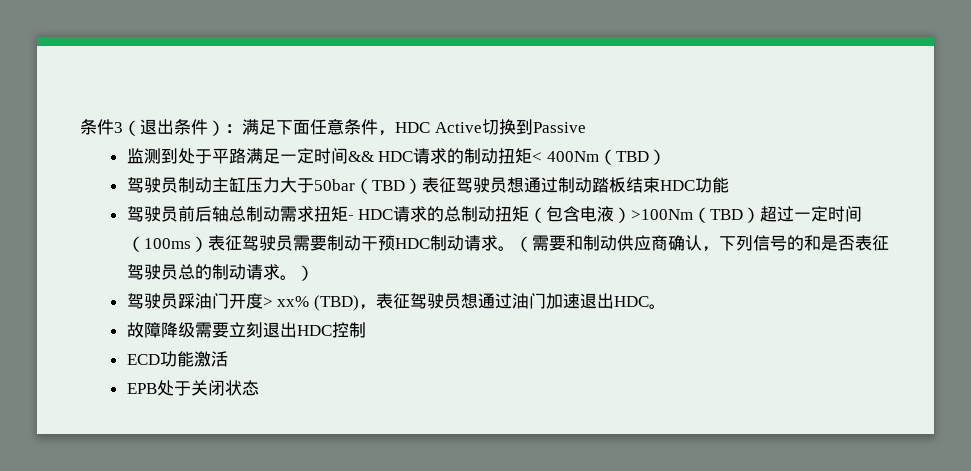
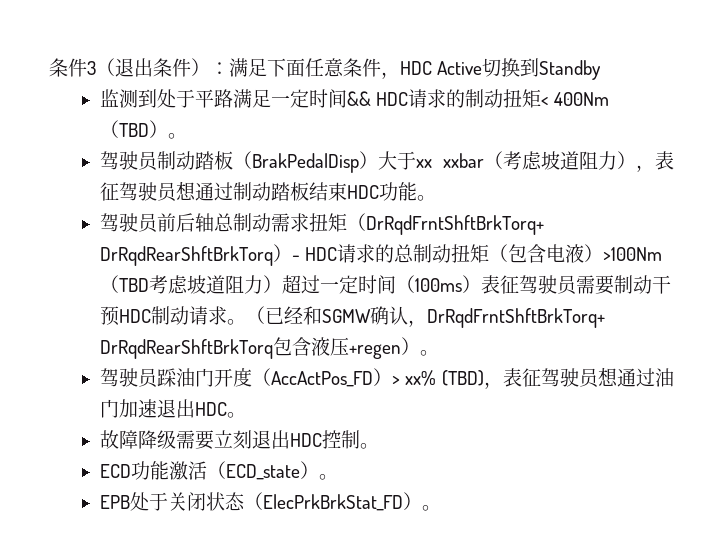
- 条件3（退出条件）：满足下面任意条件，HDC Active切换到Passive
+ 条件3（退出条件）：满足下面任意条件，HDC Active切换到Standby
- 监测到处于平路满足一定时间&& HDC请求的制动扭矩< 400Nm（TBD）
+ 监测到处于平路满足一定时间&& HDC请求的制动扭矩< 400Nm（TBD）。
- 驾驶员制动主缸压力大于50bar（TBD）表征驾驶员想通过制动踏板结束HDC功能
+ 驾驶员制动踏板（BrakPedalDisp）大于xx xxbar（考虑坡道阻力），表征驾驶员想通过制动踏板结束HDC功能。
- 驾驶员前后轴总制动需求扭矩- HDC请求的总制动扭矩（包含电液）>100Nm（TBD）超过一定时间（100ms）表征驾驶员需要制动干预HDC制动请求。
+ 驾驶员前后轴总制动需求扭矩（DrRqdFrntShftBrkTorq+ DrRqdRearShftBrkTorq）- HDC请求的总制动扭矩（包含电液）>100Nm（TBD考虑坡道阻力）超过一定时间（100ms）表征驾驶员需要制动干预HDC制动请求。
- （需要和制动供应商确认，下列信号的和是否表征驾驶员总的制动请求。）
+ （已经和SGMW确认，DrRqdFrntShftBrkTorq+ DrRqdRearShftBrkTorq包含液压+regen）。
- 驾驶员踩油门开度> xx% (TBD)，表征驾驶员想通过油门加速退出HDC。
+ 驾驶员踩油门开度（AccActPos_FD）> xx% (TBD)，表征驾驶员想通过油门加速退出HDC。
- 故障降级需要立刻退出HDC控制
+ 故障降级需要立刻退出HDC控制。
- ECD功能激活
+ ECD功能激活（ECD_state）。
- EPB处于关闭状态
+ EPB处于关闭状态（ElecPrkBrkStat_FD）。

